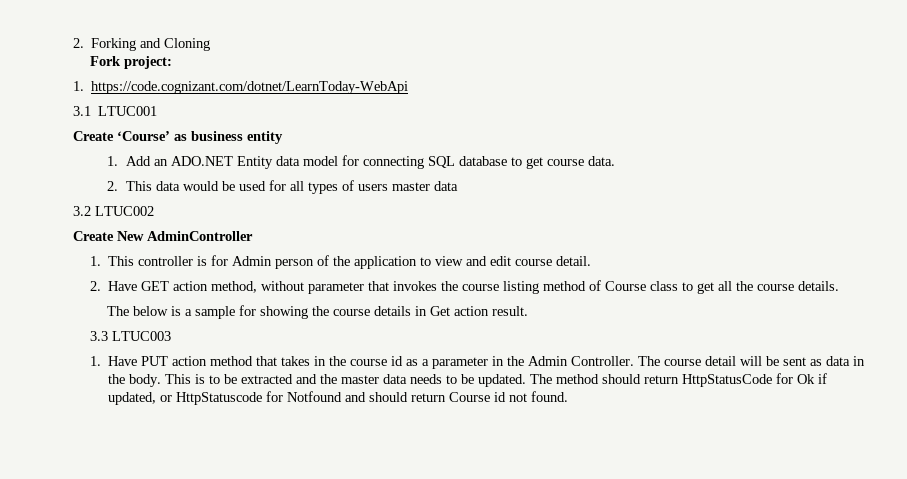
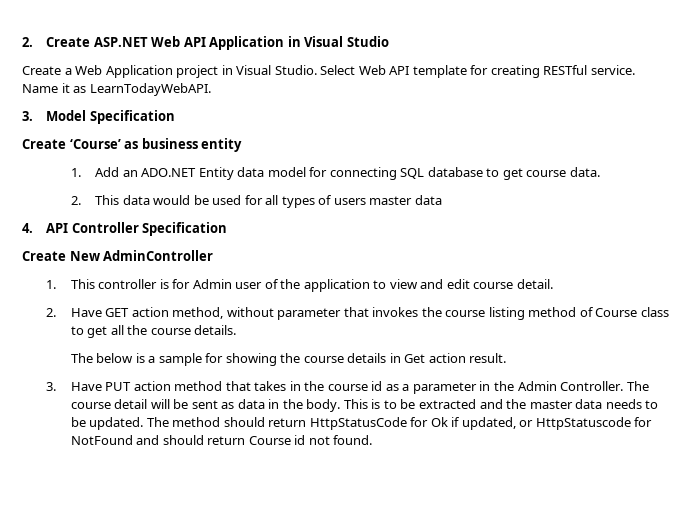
- 2. Forking and Cloning
- Fork project:
- 1. https://code.cognizant.com/dotnet/LearnToday-WebApi
- 3.1 LTUC001
+ 2. Create ASP.NET Web API Application in Visual Studio
+ Create a Web Application project in Visual Studio. Select Web API template for creating RESTful service. Name it as LearnTodayWebAPI.
+ 3. Model Specification
- 3.2 LTUC002
+ 4. API Controller Specification
- 1. This controller is for Admin person of the application to view and edit course detail.
+ 1. This controller is for Admin user of the application to view and edit course detail.
- 3.3 LTUC003
- 1. Have PUT action method that takes in the course id as a parameter in the Admin Controller.
+ 3. Have PUT action method that takes in the course id as a parameter in the Admin Controller.
- The method should return HttpStatusCode for Ok if updated, or HttpStatuscode for Notfound and should return Course id not found.
+ The method should return HttpStatusCode for Ok if updated, or HttpStatuscode for NotFound and should return Course id not found.

